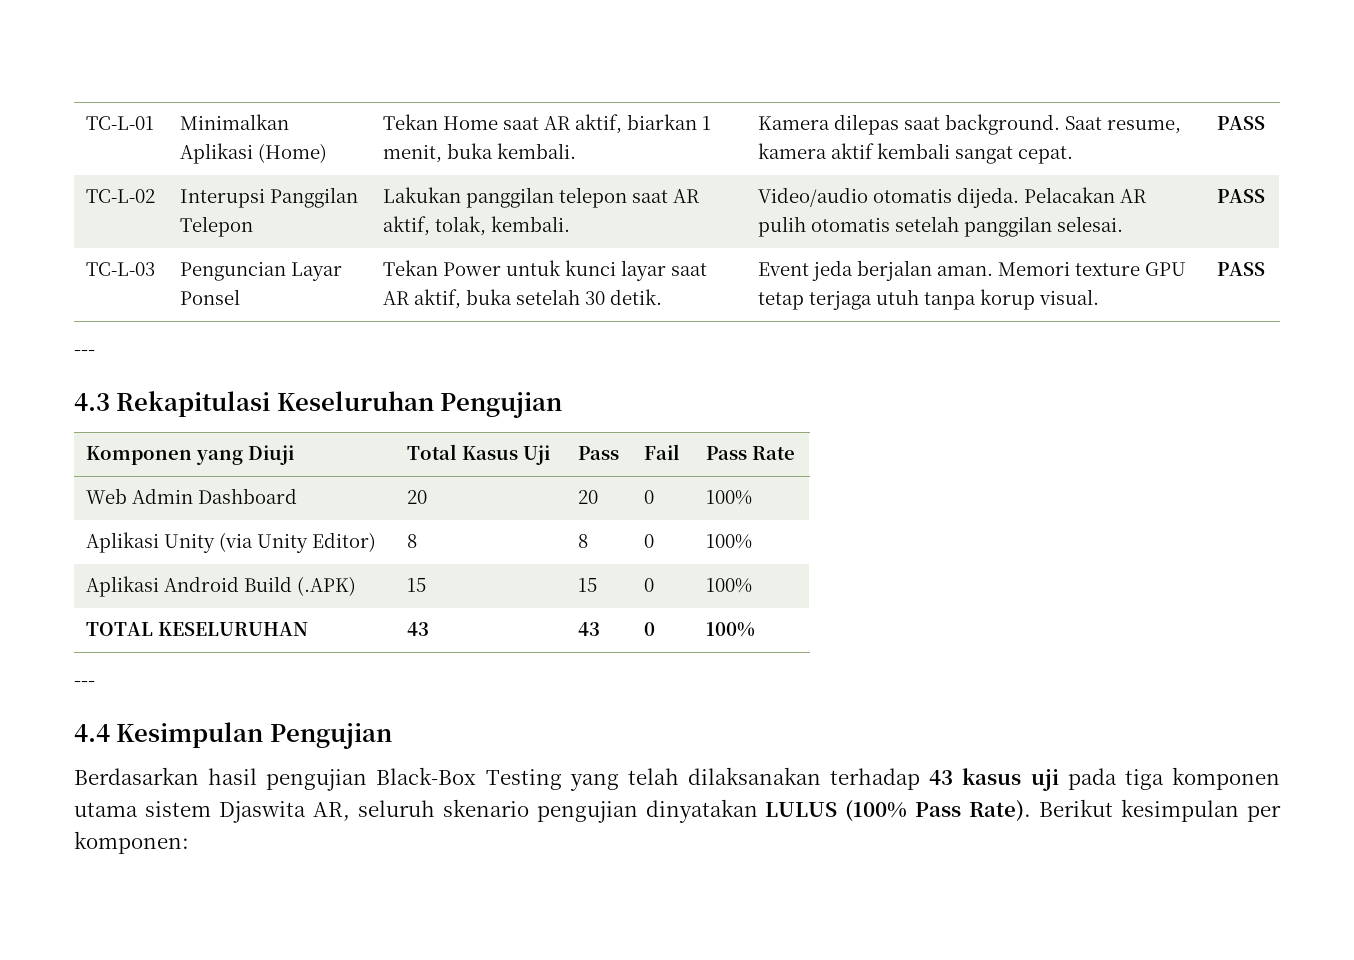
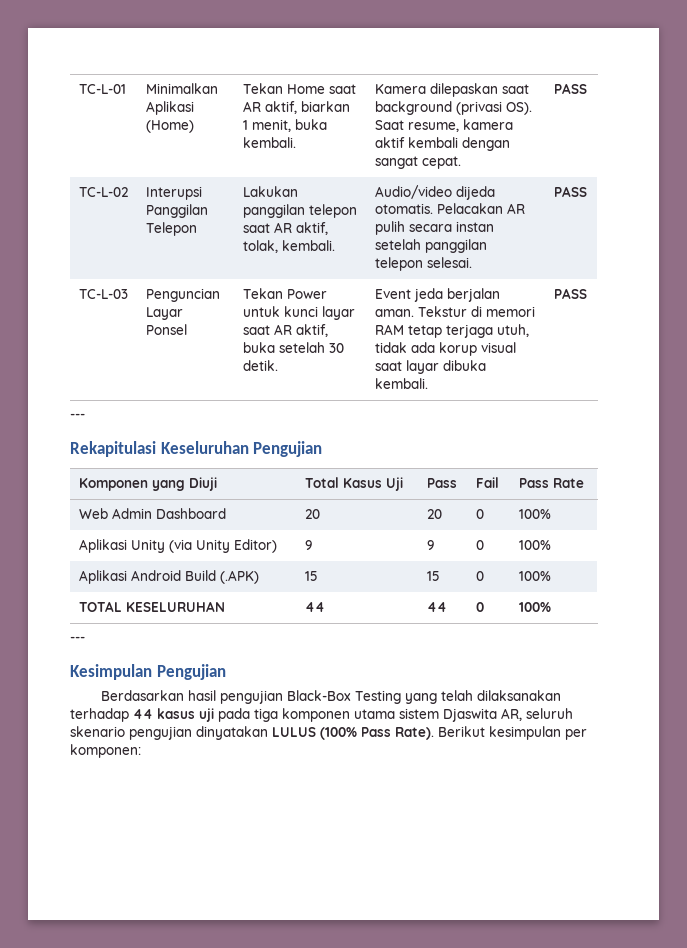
- TC-L-01 | Minimalkan Aplikasi (Home) | Tekan Home saat AR aktif, biarkan 1 menit, buka kembali. | Kamera dilepas saat background. Saat resume, kamera aktif kembali sangat cepat. | PASS
+ TC-L-01 | Minimalkan Aplikasi (Home) | Tekan Home saat AR aktif, biarkan 1 menit, buka kembali. | Kamera dilepaskan saat background (privasi OS). Saat resume, kamera aktif kembali dengan sangat cepat. | PASS
- TC-L-02 | Interupsi Panggilan Telepon | Lakukan panggilan telepon saat AR aktif, tolak, kembali. | Video/audio otomatis dijeda. Pelacakan AR pulih otomatis setelah panggilan selesai. | PASS
+ TC-L-02 | Interupsi Panggilan Telepon | Lakukan panggilan telepon saat AR aktif, tolak, kembali. | Audio/video dijeda otomatis. Pelacakan AR pulih secara instan setelah panggilan telepon selesai. | PASS
- TC-L-03 | Penguncian Layar Ponsel | Tekan Power untuk kunci layar saat AR aktif, buka setelah 30 detik. | Event jeda berjalan aman. Memori texture GPU tetap terjaga utuh tanpa korup visual. | PASS
+ TC-L-03 | Penguncian Layar Ponsel | Tekan Power untuk kunci layar saat AR aktif, buka setelah 30 detik. | Event jeda berjalan aman. Tekstur di memori RAM tetap terjaga utuh, tidak ada korup visual saat layar dibuka kembali. | PASS
- 4.3 Rekapitulasi Keseluruhan Pengujian
+ Rekapitulasi Keseluruhan Pengujian
- Aplikasi Unity (via Unity Editor) | 8 | 8 | 0 | 100%
+ Aplikasi Unity (via Unity Editor) | 9 | 9 | 0 | 100%
- TOTAL KESELURUHAN | 43 | 43 | 0 | 100%
+ TOTAL KESELURUHAN | 44 | 44 | 0 | 100%
- 4.4 Kesimpulan Pengujian
+ Kesimpulan Pengujian
- Berdasarkan hasil pengujian Black-Box Testing yang telah dilaksanakan terhadap 43 kasus uji pada tiga komponen utama sistem Djaswita AR, seluruh skenario pengujian dinyatakan LULUS (100% Pass Rate).
+ Berdasarkan hasil pengujian Black-Box Testing yang telah dilaksanakan terhadap 44 kasus uji pada tiga komponen utama sistem Djaswita AR, seluruh skenario pengujian dinyatakan LULUS (100% Pass Rate).

